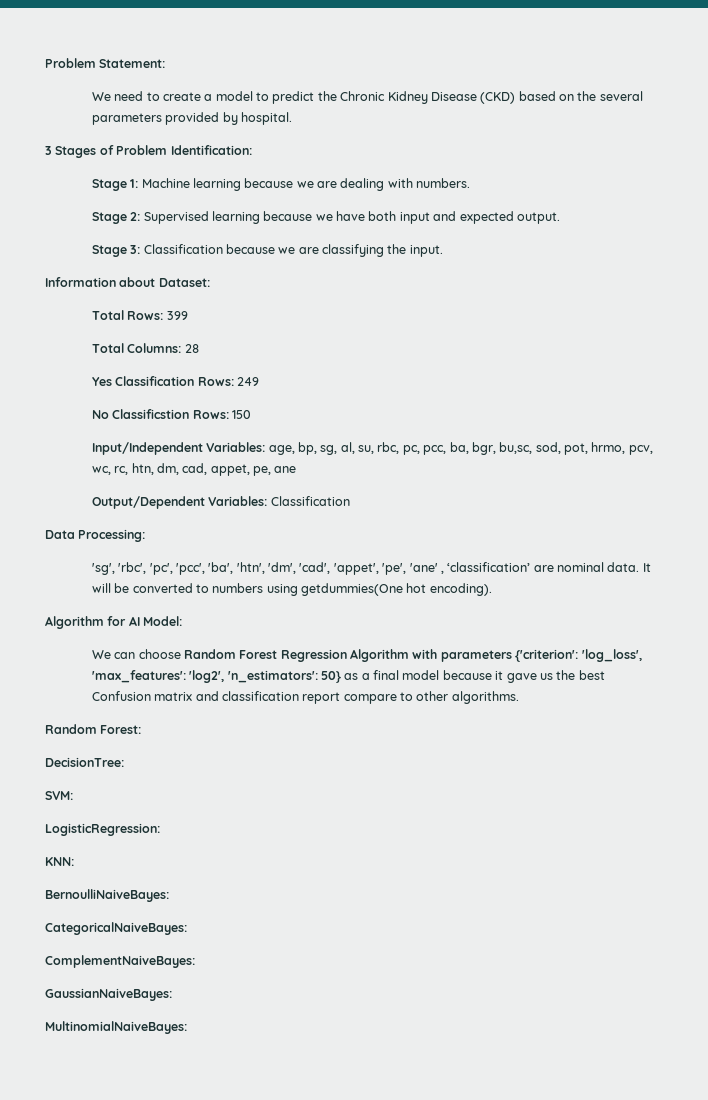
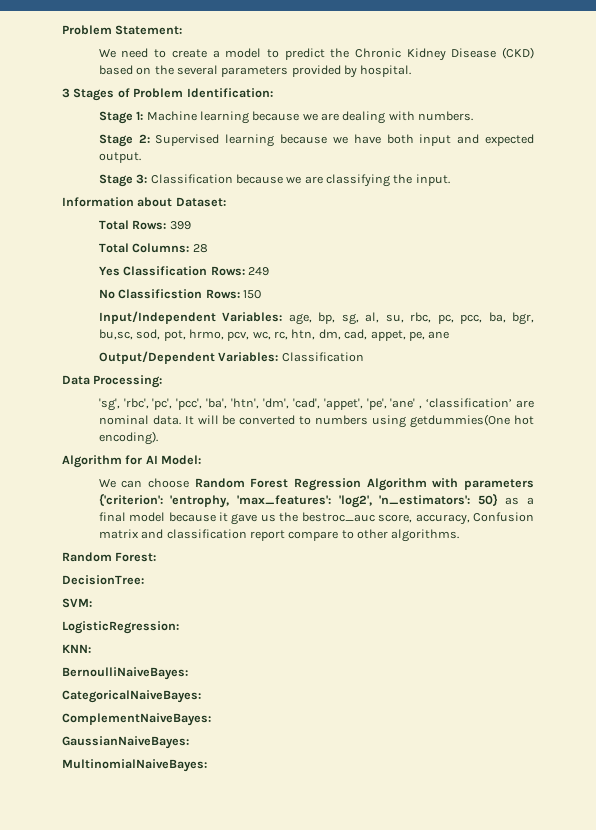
- We can choose Random Forest Regression Algorithm with parameters {'criterion': 'log_loss', 'max_features': 'log2', 'n_estimators': 50} as a final model because it gave us the best Confusion matrix and classification report compare to other algorithms.
+ We can choose Random Forest Regression Algorithm with parameters {'criterion': 'entrophy, 'max_features': 'log2', 'n_estimators': 50} as a final model because it gave us the bestroc_auc score, accuracy, Confusion matrix and classification report compare to other algorithms.

